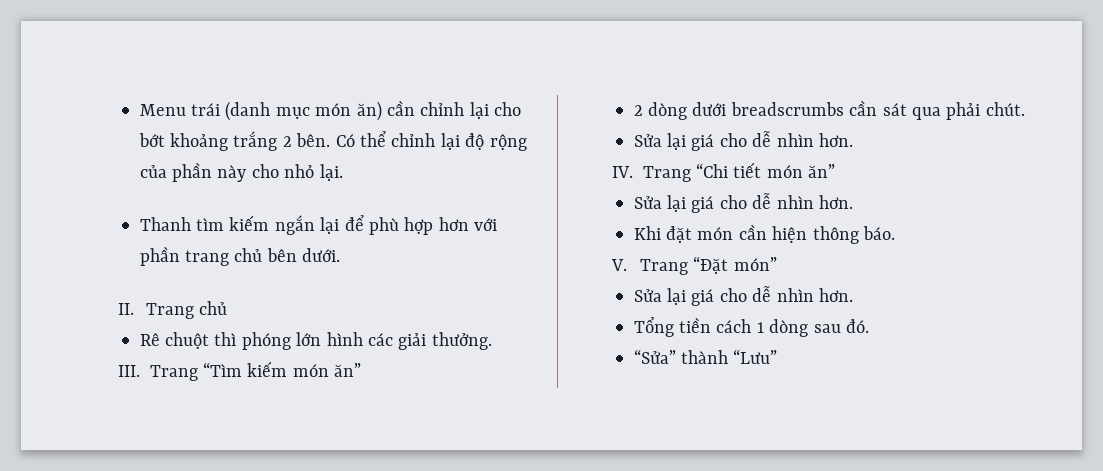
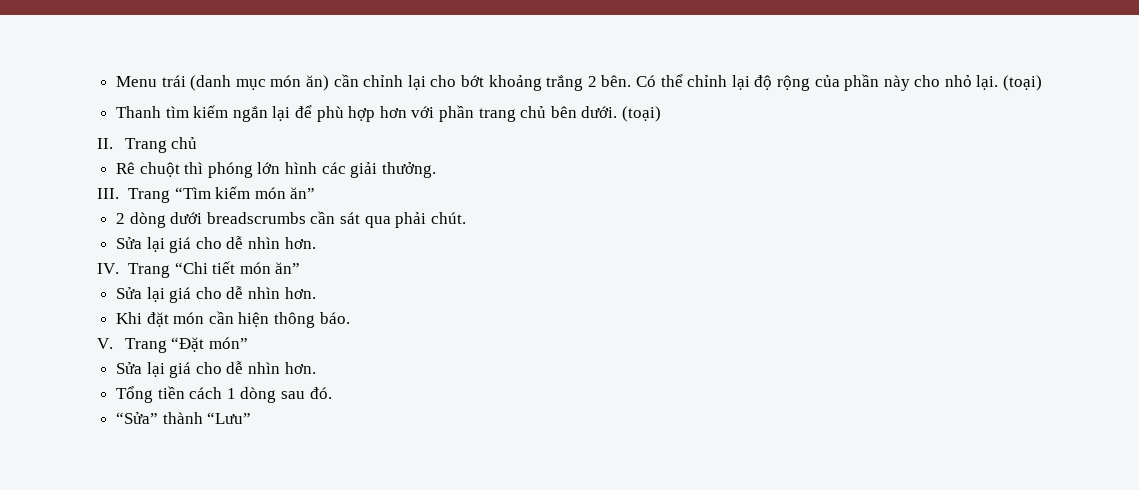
- Có thể chỉnh lại độ rộng của phần này cho nhỏ lại.
+ Có thể chỉnh lại độ rộng của phần này cho nhỏ lại. (toại)
- Thanh tìm kiếm ngắn lại để phù hợp hơn với phần trang chủ bên dưới.
+ Thanh tìm kiếm ngắn lại để phù hợp hơn với phần trang chủ bên dưới. (toại)

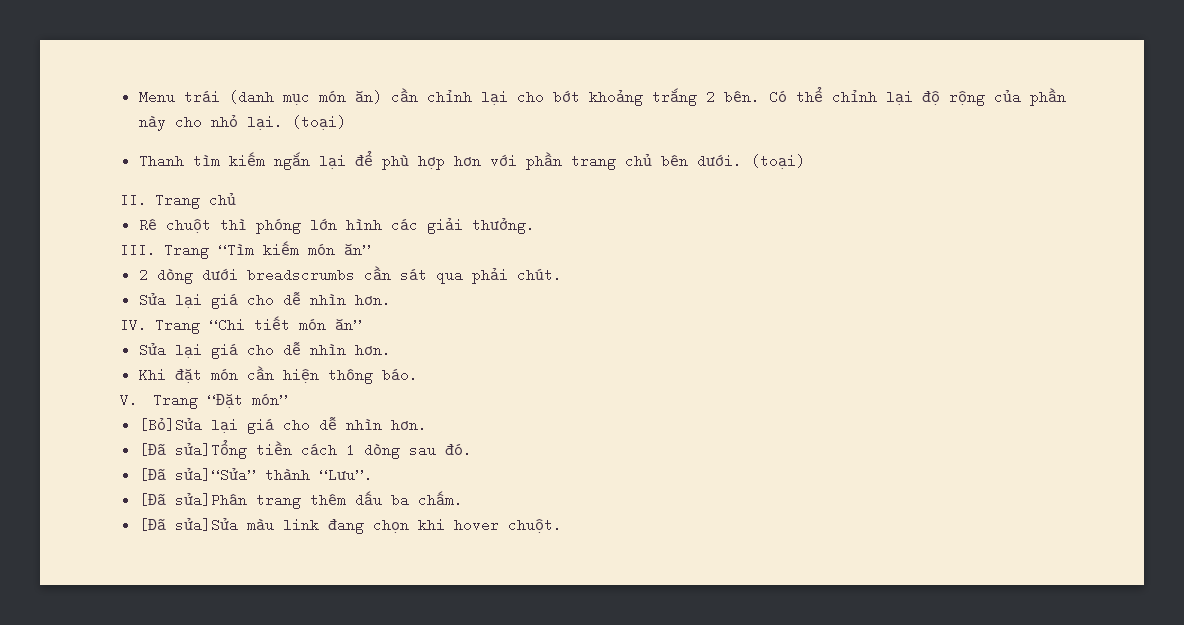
  V. Trang “Đặt món”
- Sửa lại giá cho dễ nhìn hơn.
- Tổng tiền cách 1 dòng sau đó.
+ [Bỏ]Sửa lại giá cho dễ nhìn hơn.
+ [Đã sửa]Tổng tiền cách 1 dòng sau đó.
- “Sửa” thành “Lưu”
+ [Đã sửa]“Sửa” thành “Lưu”.
+ [Đã sửa]Phân trang thêm dấu ba chấm.
+ [Đã sửa]Sửa màu link đang chọn khi hover chuột.

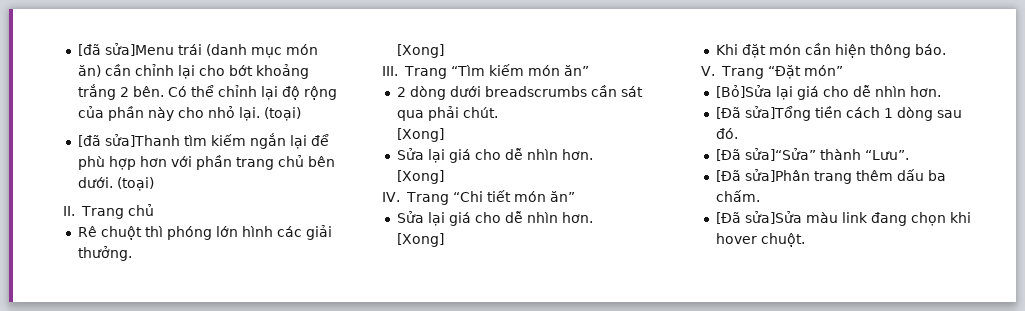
- Menu trái (danh mục món ăn) cần chỉnh lại cho bớt khoảng trắng 2 bên.
+ [đã sửa]Menu trái (danh mục món ăn) cần chỉnh lại cho bớt khoảng trắng 2 bên.
- Thanh tìm kiếm ngắn lại để phù hợp hơn với phần trang chủ bên dưới.
+ [đã sửa]Thanh tìm kiếm ngắn lại để phù hợp hơn với phần trang chủ bên dưới.
  Rê chuột thì phóng lớn hình các giải thưởng.
+ [Xong]
  2 dòng dưới breadscrumbs cần sát qua phải chút.
+ [Xong]
  Sửa lại giá cho dễ nhìn hơn.
+ [Xong]
  IV. Trang “Chi tiết món ăn”
  Sửa lại giá cho dễ nhìn hơn.
+ [Xong]

